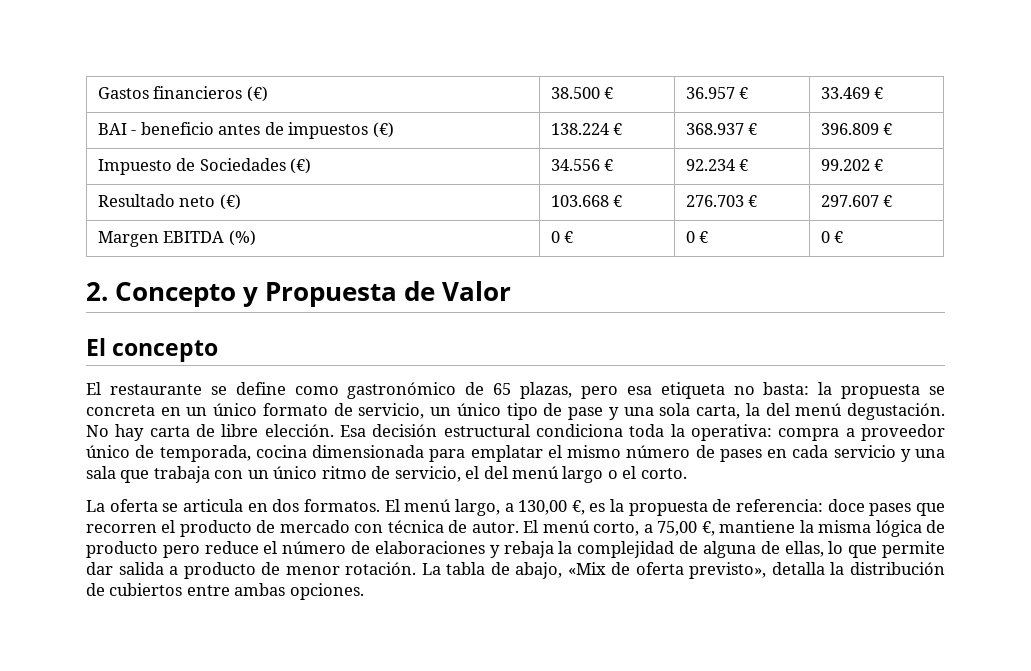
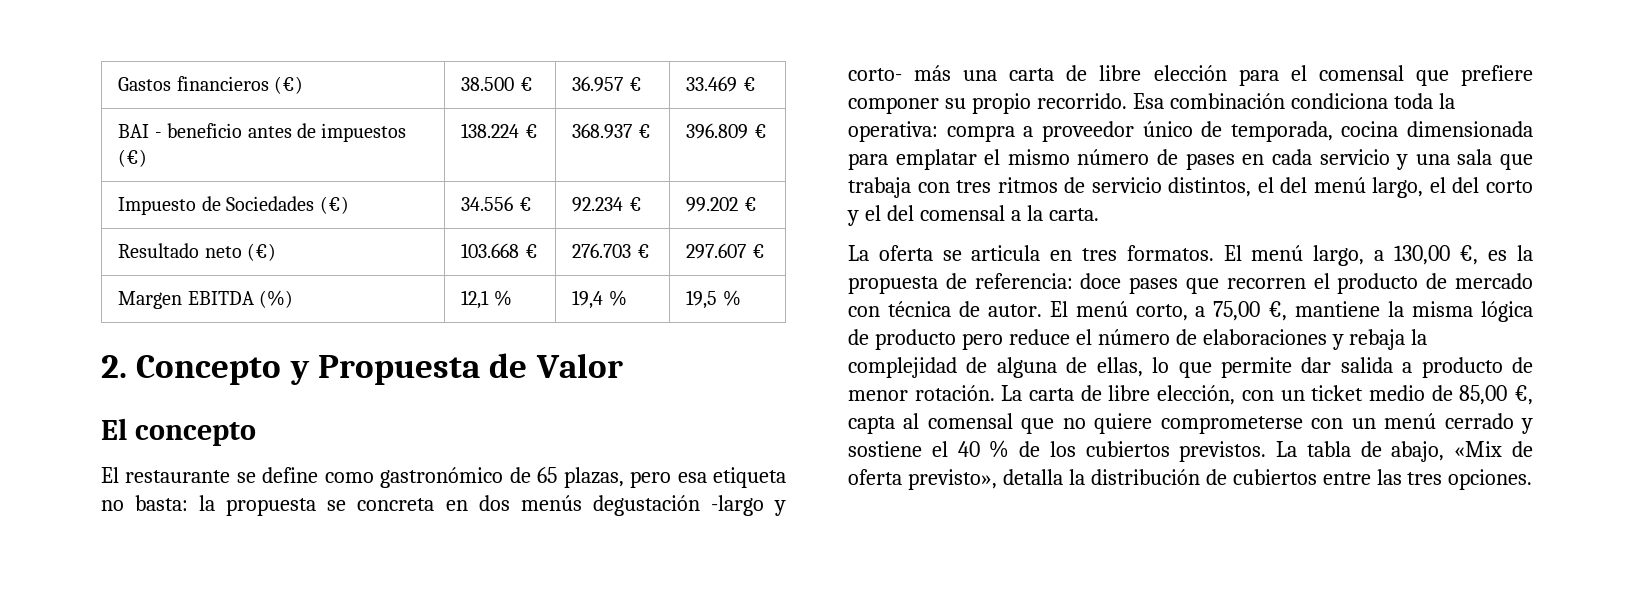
- Margen EBITDA (%) | 0 € | 0 € | 0 €
+ Margen EBITDA (%) | 12,1 % | 19,4 % | 19,5 %
- El restaurante se define como gastronómico de 65 plazas, pero esa etiqueta no basta: la propuesta se concreta en un único formato de servicio, un único tipo de pase y una sola carta, la del menú degustación. No hay carta de libre elección. Esa decisión estructural condiciona toda la operativa: compra a proveedor único de temporada, cocina dimensionada para emplatar el mismo número de pases en cada servicio y una sala que trabaja con un único ritmo de servicio, el del menú largo o el corto.
+ El restaurante se define como gastronómico de 65 plazas, pero esa etiqueta no basta: la propuesta se concreta en dos menús degustación -largo y corto- más una carta de libre elección para el comensal que prefiere componer su propio recorrido. Esa combinación condiciona toda la operativa: compra a proveedor único de temporada, cocina dimensionada para emplatar el mismo número de pases en cada servicio y una sala que trabaja con tres ritmos de servicio distintos, el del menú largo, el del corto y el del comensal a la carta.
- La oferta se articula en dos formatos.
+ La oferta se articula en tres formatos.
- La tabla de abajo, «Mix de oferta previsto», detalla la distribución de cubiertos entre ambas opciones.
+ La carta de libre elección, con un ticket medio de 85,00 €, capta al comensal que no quiere comprometerse con un menú cerrado y sostiene el 40 % de los cubiertos previstos. La tabla de abajo, «Mix de oferta previsto», detalla la distribución de cubiertos entre las tres opciones.

